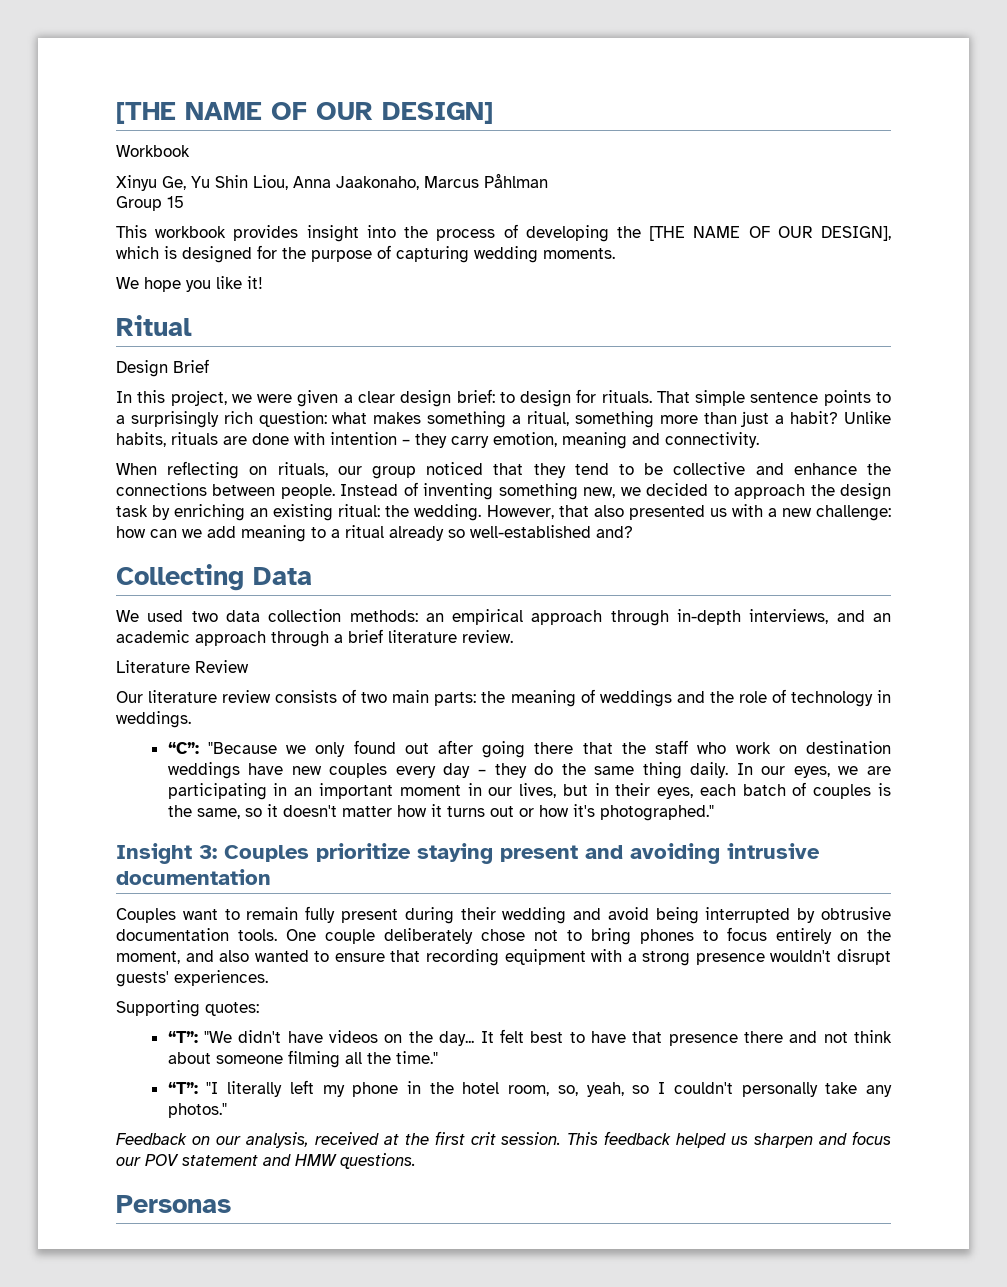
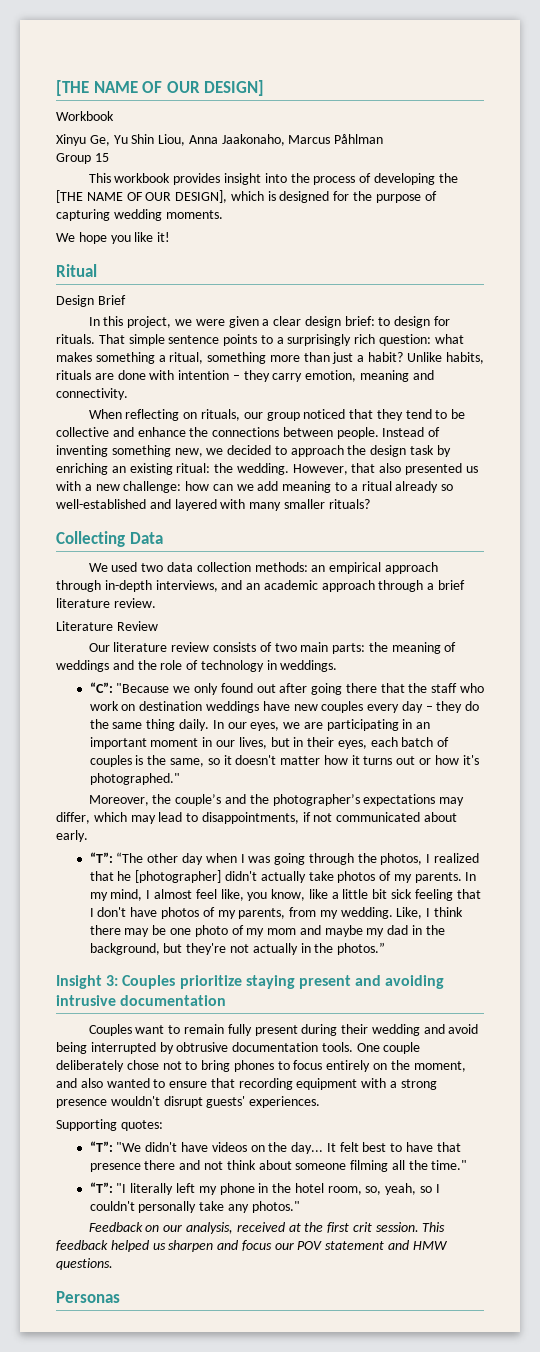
- However, that also presented us with a new challenge: how can we add meaning to a ritual already so well-established and?
+ However, that also presented us with a new challenge: how can we add meaning to a ritual already so well-established and layered with many smaller rituals?
+ Moreover, the couple’s and the photographer’s expectations may differ, which may lead to disappointments, if not communicated about early.
+ “T”: “The other day when I was going through the photos, I realized that he [photographer] didn't actually take photos of my parents. In my mind, I almost feel like, you know, like a little bit sick feeling that I don't have photos of my parents, from my wedding. Like, I think there may be one photo of my mom and maybe my dad in the background, but they're not actually in the photos.”

